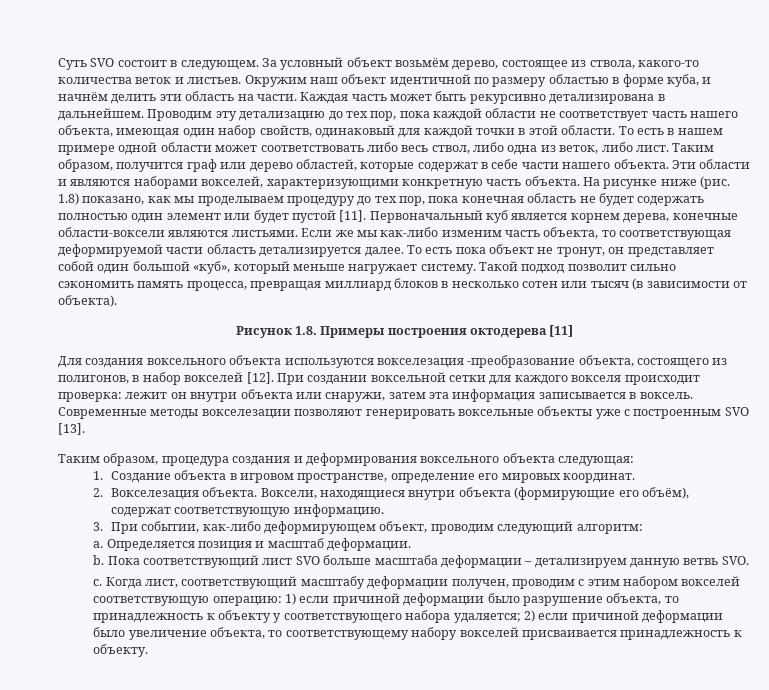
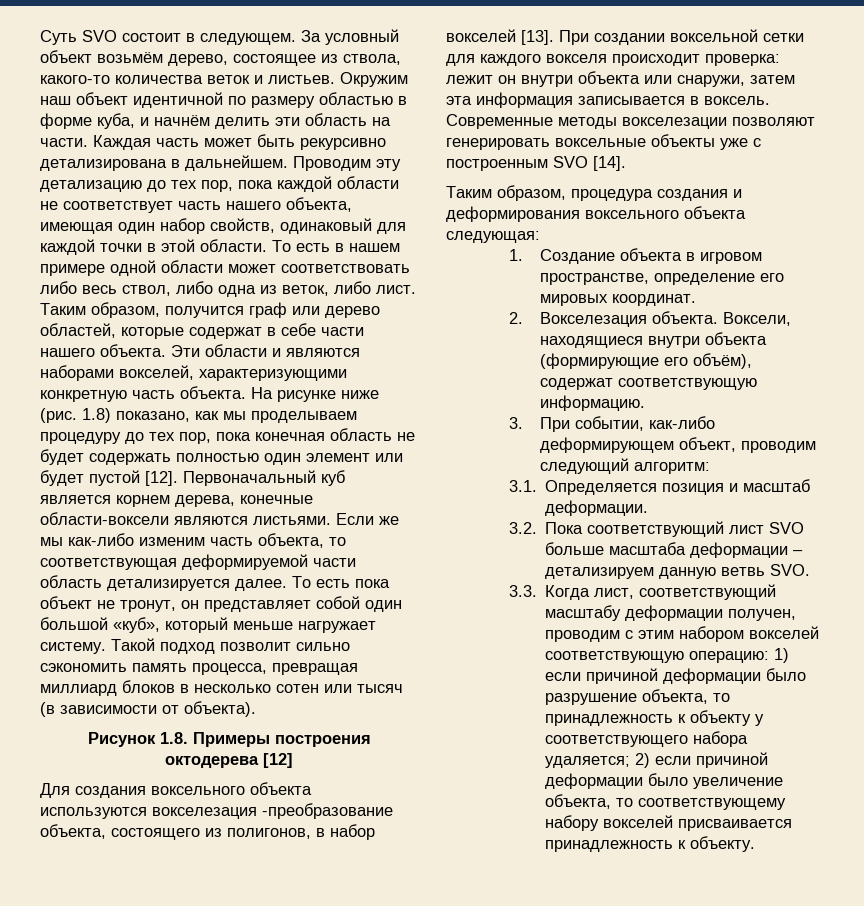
- 1.8) показано, как мы проделываем процедуру до тех пор, пока конечная область не будет содержать полностью один элемент или будет пустой [11].
+ 1.8) показано, как мы проделываем процедуру до тех пор, пока конечная область не будет содержать полностью один элемент или будет пустой [12].
- Рисунок 1.8. Примеры построения октодерева [11]
+ Рисунок 1.8. Примеры построения октодерева [12]
- Для создания воксельного объекта используются вокселезация -преобразование объекта, состоящего из полигонов, в набор вокселей [12].
+ Для создания воксельного объекта используются вокселезация -преобразование объекта, состоящего из полигонов, в набор вокселей [13].
- Современные методы вокселезации позволяют генерировать воксельные объекты уже с построенным SVO [13].
+ Современные методы вокселезации позволяют генерировать воксельные объекты уже с построенным SVO [14].
- a. Определяется позиция и масштаб деформации.
+ 3.1. Определяется позиция и масштаб деформации.
- b. Пока соответствующий лист SVO больше масштаба деформации – детализируем данную ветвь SVO.
+ 3.2. Пока соответствующий лист SVO больше масштаба деформации – детализируем данную ветвь SVO.
- c. Когда лист, соответствующий масштабу деформации получен, проводим с этим набором вокселей соответствующую операцию: 1) если причиной деформации было разрушение объекта, то принадлежность к объекту у соответствующего набора удаляется; 2) если причиной деформации было увеличение объекта, то соответствующему набору вокселей присваивается принадлежность к объекту.
+ 3.3. Когда лист, соответствующий масштабу деформации получен, проводим с этим набором вокселей соответствующую операцию: 1) если причиной деформации было разрушение объекта, то принадлежность к объекту у соответствующего набора удаляется; 2) если причиной деформации было увеличение объекта, то соответствующему набору вокселей присваивается принадлежность к объекту.

